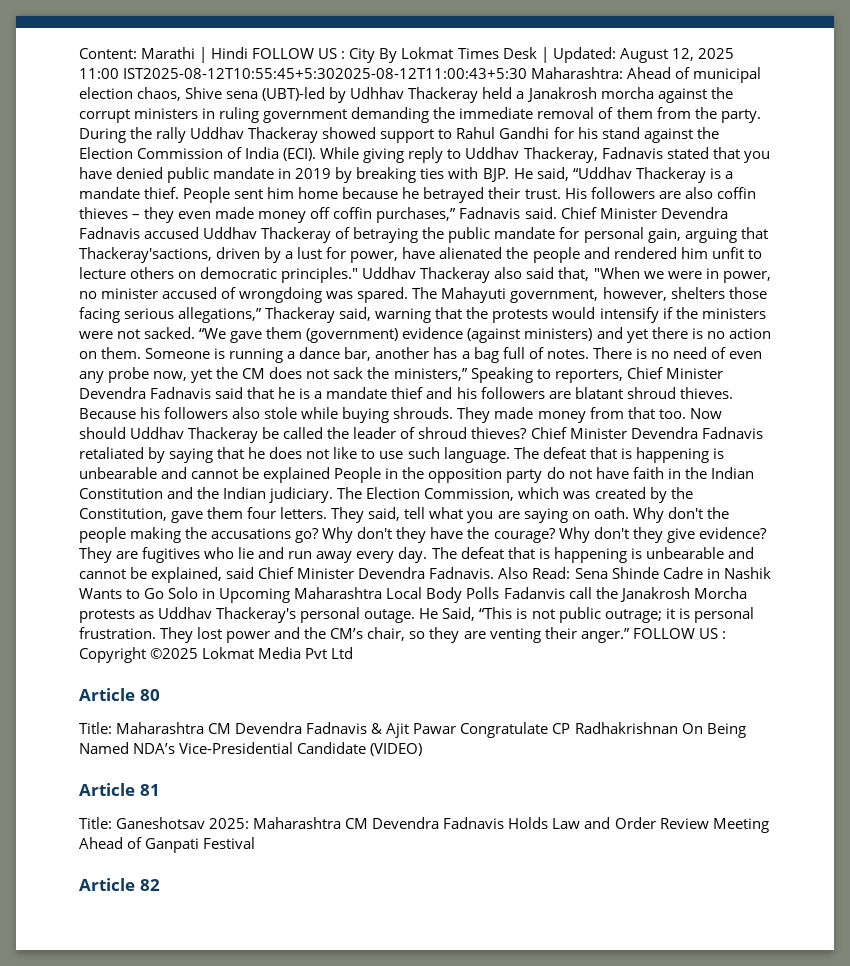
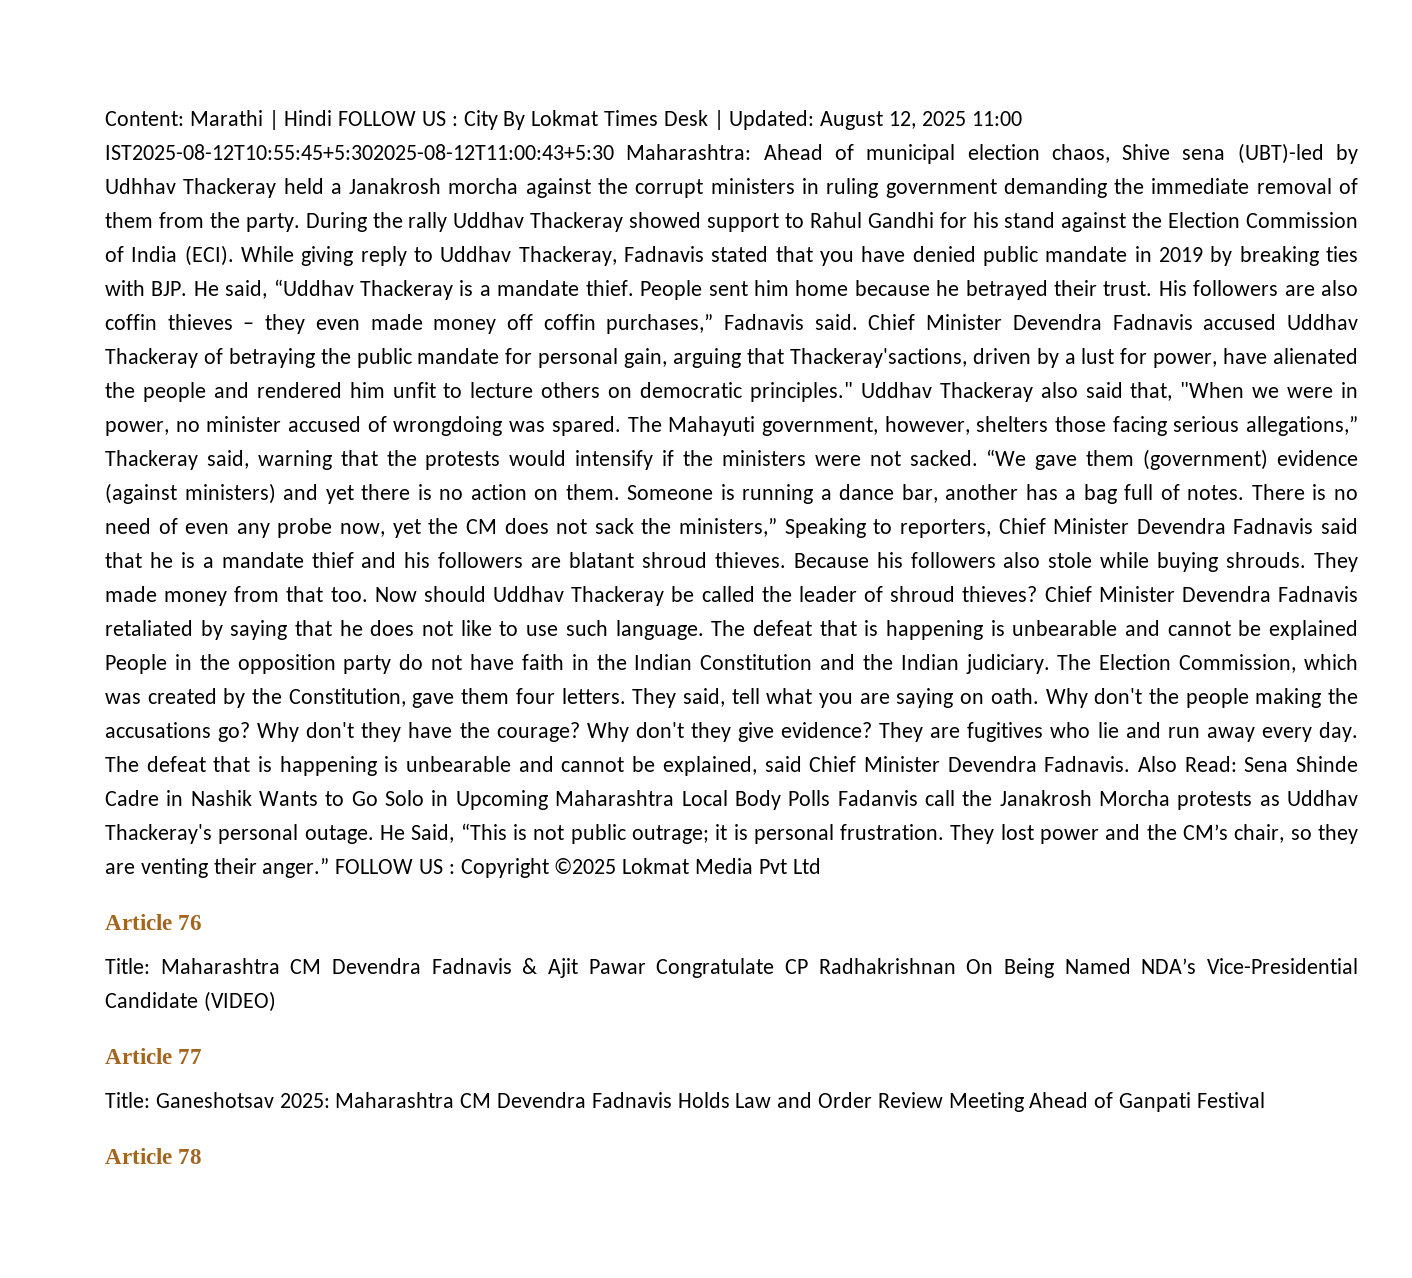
- Article 80
+ Article 76
- Article 81
+ Article 77
- Article 82
+ Article 78

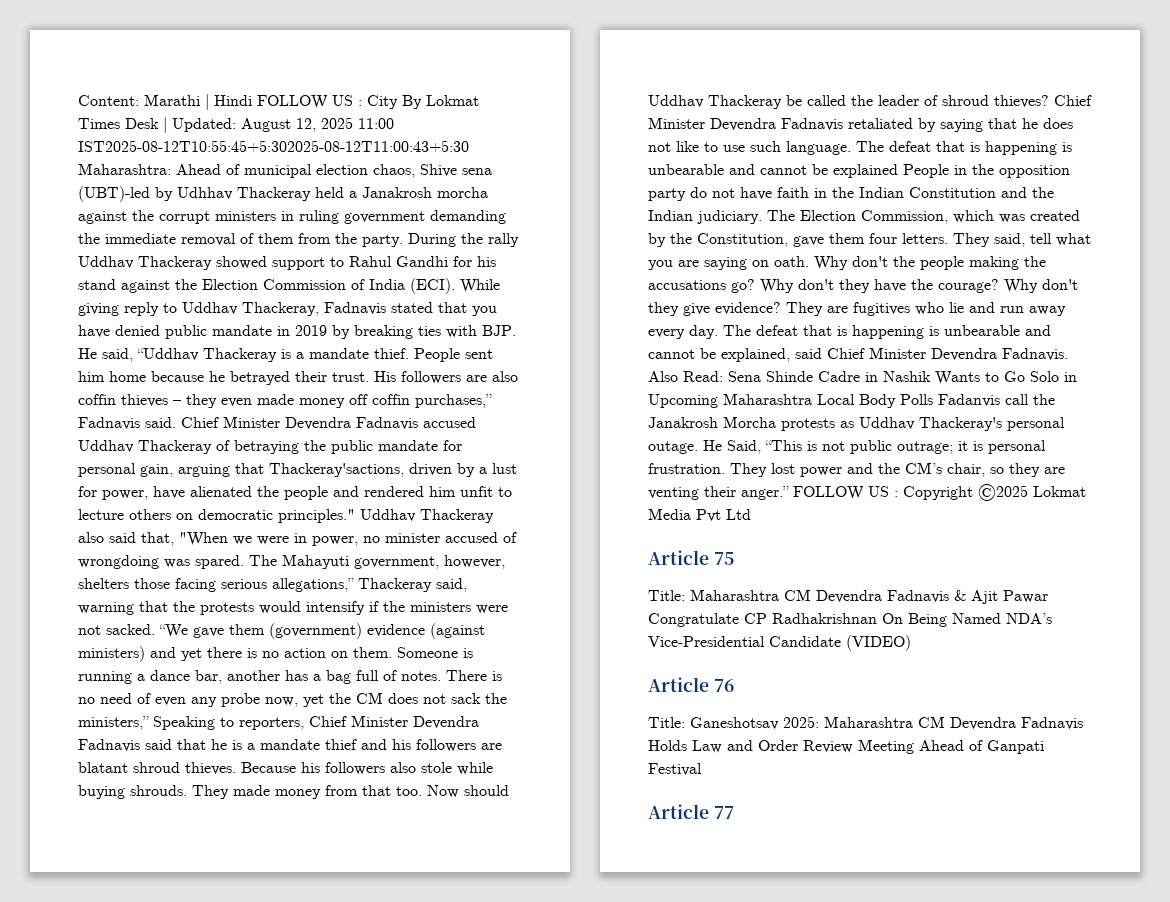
- Article 76
+ Article 75
- Article 77
+ Article 76
- Article 78
+ Article 77

